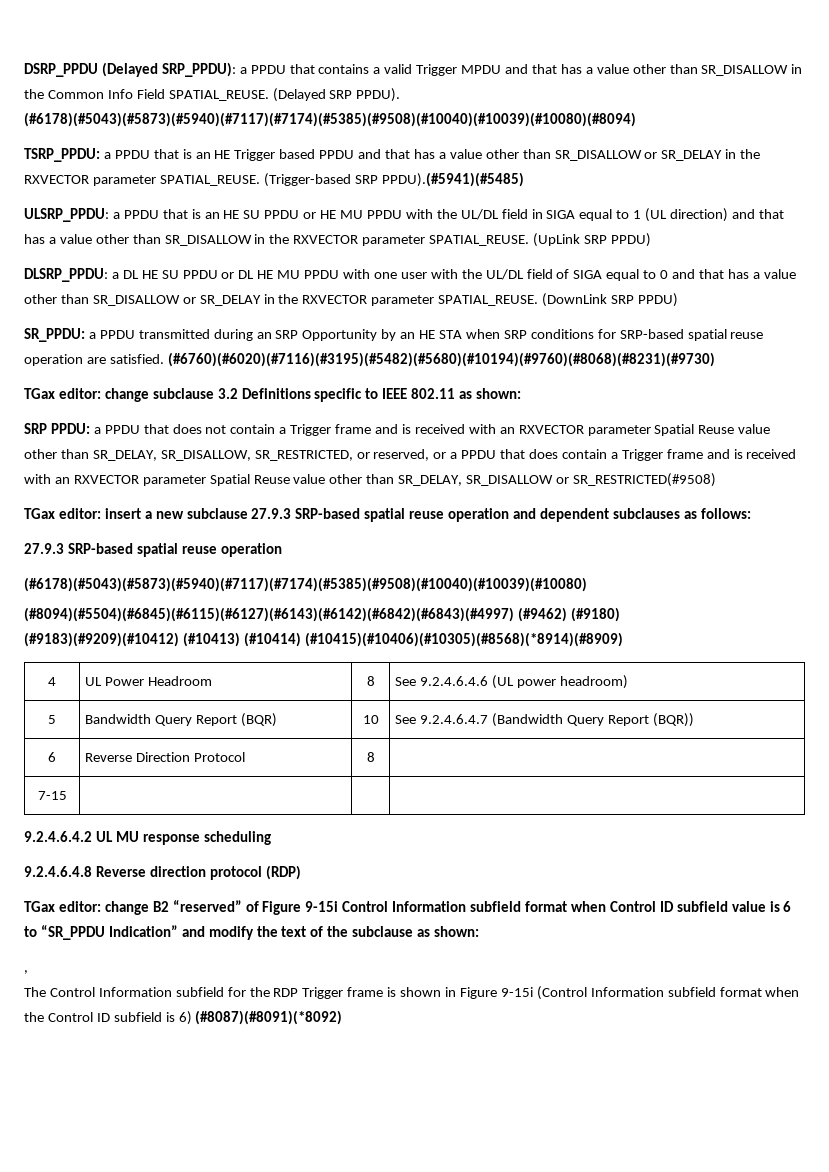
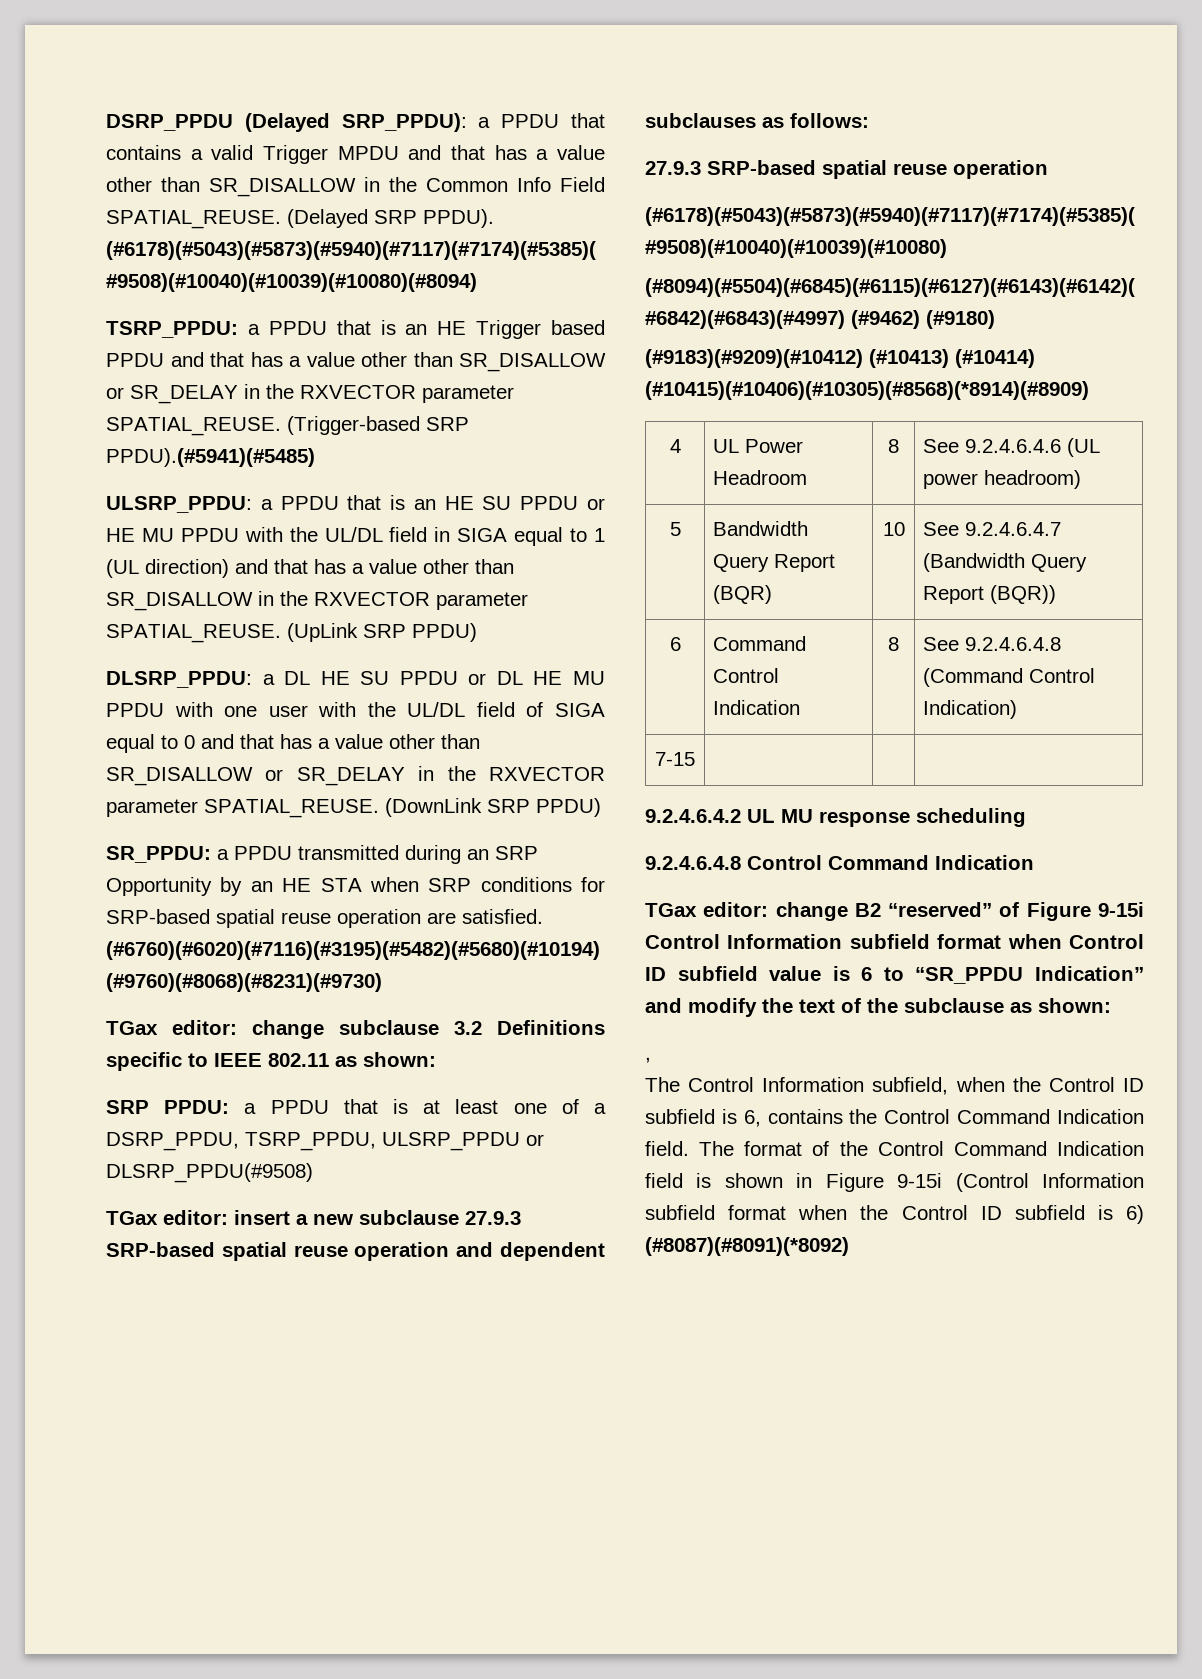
- SRP PPDU: a PPDU that does not contain a Trigger frame and is received with an RXVECTOR parameter Spatial Reuse value other than SR_DELAY, SR_DISALLOW, SR_RESTRICTED, or reserved, or a PPDU that does contain a Trigger frame and is received with an RXVECTOR parameter Spatial Reuse value other than SR_DELAY, SR_DISALLOW or SR_RESTRICTED(#9508)
+ SRP PPDU: a PPDU that is at least one of a DSRP_PPDU, TSRP_PPDU, ULSRP_PPDU or DLSRP_PPDU(#9508)
- 6 | Reverse Direction Protocol | 8 |
+ 6 | Command Control Indication | 8 | See 9.2.4.6.4.8 (Command Control Indication)
- 9.2.4.6.4.8 Reverse direction protocol (RDP)
+ 9.2.4.6.4.8 Control Command Indication
- The Control Information subfield for the RDP Trigger frame is shown in Figure 9-15i (Control Information subfield format when the Control ID subfield is 6) (#8087)(#8091)(*8092)
+ The Control Information subfield, when the Control ID subfield is 6, contains the Control Command Indication field. The format of the Control Command Indication field is shown in Figure 9-15i (Control Information subfield format when the Control ID subfield is 6) (#8087)(#8091)(*8092)

